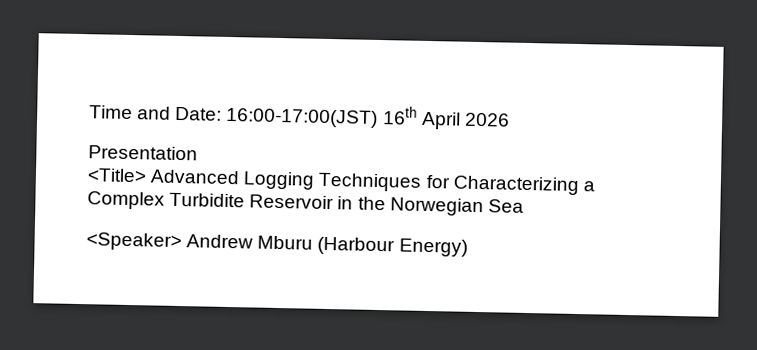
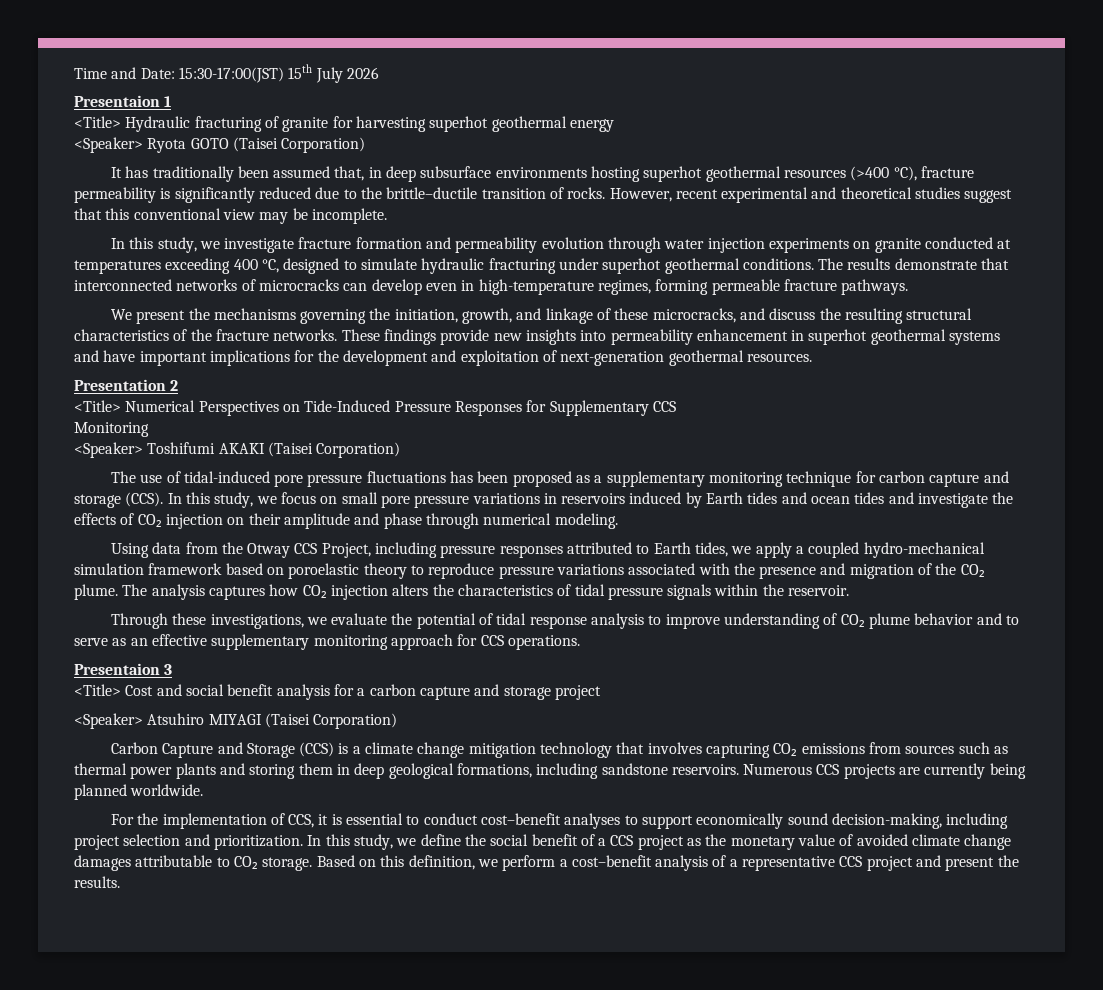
- Time and Date: 16:00-17:00(JST) 16th April 2026
+ Time and Date: 15:30-17:00(JST) 15th July 2026
- Presentation
- <Title> Advanced Logging Techniques for Characterizing a Complex Turbidite Reservoir in the Norwegian Sea
- <Speaker> Andrew Mburu (Harbour Energy)
+ Presentaion 1
+ <Title> Hydraulic fracturing of granite for harvesting superhot geothermal energy
+ <Speaker> Ryota GOTO (Taisei Corporation)
+ It has traditionally been assumed that, in deep subsurface environments hosting superhot geothermal resources (>400 °C), fracture permeability is significantly reduced due to the brittle–ductile transition of rocks. However, recent experimental and theoretical studies suggest that this conventional view may be incomplete.
+ In this study, we investigate fracture formation and permeability evolution through water injection experiments on granite conducted at temperatures exceeding 400 °C, designed to simulate hydraulic fracturing under superhot geothermal conditions. The results demonstrate that interconnected networks of microcracks can develop even in high-temperature regimes, forming permeable fracture pathways.
+ We present the mechanisms governing the initiation, growth, and linkage of these microcracks, and discuss the resulting structural characteristics of the fracture networks. These findings provide new insights into permeability enhancement in superhot geothermal systems and have important implications for the development and exploitation of next-generation geothermal resources.
+ Presentation 2
+ <Title> Numerical Perspectives on Tide-Induced Pressure Responses for Supplementary CCS
+ Monitoring
+ <Speaker> Toshifumi AKAKI (Taisei Corporation)
+ The use of tidal-induced pore pressure fluctuations has been proposed as a supplementary monitoring technique for carbon capture and storage (CCS). In this study, we focus on small pore pressure variations in reservoirs induced by Earth tides and ocean tides and investigate the effects of CO₂ injection on their amplitude and phase through numerical modeling.
+ Using data from the Otway CCS Project, including pressure responses attributed to Earth tides, we apply a coupled hydro-mechanical simulation framework based on poroelastic theory to reproduce pressure variations associated with the presence and migration of the CO₂ plume. The analysis captures how CO₂ injection alters the characteristics of tidal pressure signals within the reservoir.
+ Through these investigations, we evaluate the potential of tidal response analysis to improve understanding of CO₂ plume behavior and to serve as an effective supplementary monitoring approach for CCS operations.
+ Presentaion 3
+ <Title> Cost and social benefit analysis for a carbon capture and storage project
+ <Speaker> Atsuhiro MIYAGI (Taisei Corporation)
+ Carbon Capture and Storage (CCS) is a climate change mitigation technology that involves capturing CO₂ emissions from sources such as thermal power plants and storing them in deep geological formations, including sandstone reservoirs. Numerous CCS projects are currently being planned worldwide.
+ For the implementation of CCS, it is essential to conduct cost–benefit analyses to support economically sound decision-making, including project selection and prioritization. In this study, we define the social benefit of a CCS project as the monetary value of avoided climate change damages attributable to CO₂ storage. Based on this definition, we perform a cost–benefit analysis of a representative CCS project and present the results.

